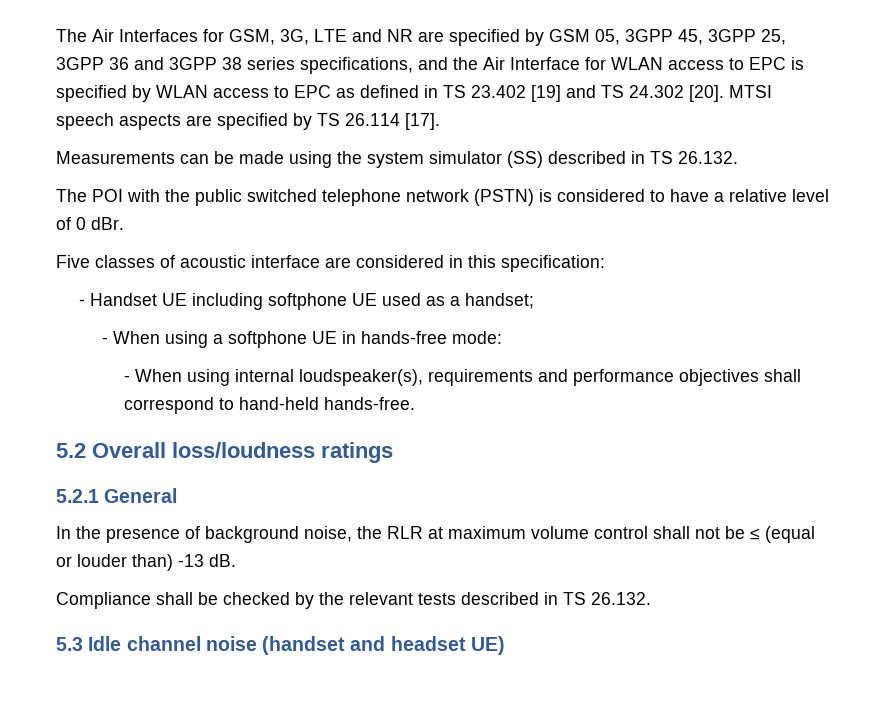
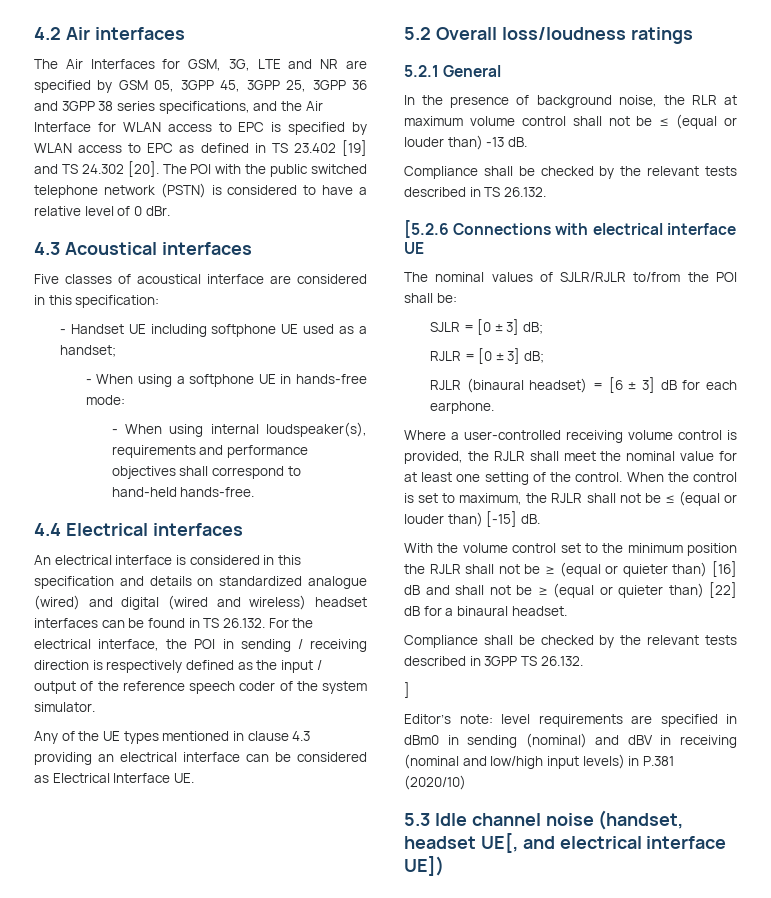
+ 4.2 Air interfaces
- The Air Interfaces for GSM, 3G, LTE and NR are specified by GSM 05, 3GPP 45, 3GPP 25, 3GPP 36 and 3GPP 38 series specifications, and the Air Interface for WLAN access to EPC is specified by WLAN access to EPC as defined in TS 23.402 [19] and TS 24.302 [20]. MTSI speech aspects are specified by TS 26.114 [17].
- Measurements can be made using the system simulator (SS) described in TS 26.132.
- The POI with the public switched telephone network (PSTN) is considered to have a relative level of 0 dBr.
+ The Air Interfaces for GSM, 3G, LTE and NR are specified by GSM 05, 3GPP 45, 3GPP 25, 3GPP 36 and 3GPP 38 series specifications, and the Air Interface for WLAN access to EPC is specified by WLAN access to EPC as defined in TS 23.402 [19] and TS 24.302 [20]. The POI with the public switched telephone network (PSTN) is considered to have a relative level of 0 dBr.
+ 4.3 Acoustical interfaces
- Five classes of acoustic interface are considered in this specification:
+ Five classes of acoustical interface are considered in this specification:
+ 4.4 Electrical interfaces
+ An electrical interface is considered in this specification and details on standardized analogue (wired) and digital (wired and wireless) headset interfaces can be found in TS 26.132. For the electrical interface, the POI in sending / receiving direction is respectively defined as the input / output of the reference speech coder of the system simulator.
+ Any of the UE types mentioned in clause 4.3 providing an electrical interface can be considered as Electrical Interface UE.
- 5.3 Idle channel noise (handset and headset UE)
+ [5.2.6 Connections with electrical interface UE
+ The nominal values of SJLR/RJLR to/from the POI shall be:
+ SJLR = [0 ± 3] dB;
+ RJLR = [0 ± 3] dB;
+ RJLR (binaural headset) = [6 ± 3] dB for each earphone.
+ Where a user-controlled receiving volume control is provided, the RJLR shall meet the nominal value for at least one setting of the control. When the control is set to maximum, the RJLR shall not be ≤ (equal or louder than) [-15] dB.
+ With the volume control set to the minimum position the RJLR shall not be ≥ (equal or quieter than) [16] dB and shall not be ≥ (equal or quieter than) [22] dB for a binaural headset.
+ Compliance shall be checked by the relevant tests described in 3GPP TS 26.132.
+ ]
+ Editor’s note: level requirements are specified in dBm0 in sending (nominal) and dBV in receiving (nominal and low/high input levels) in P.381 (2020/10)
+ 5.3 Idle channel noise (handset, headset UE[, and electrical interface UE])

